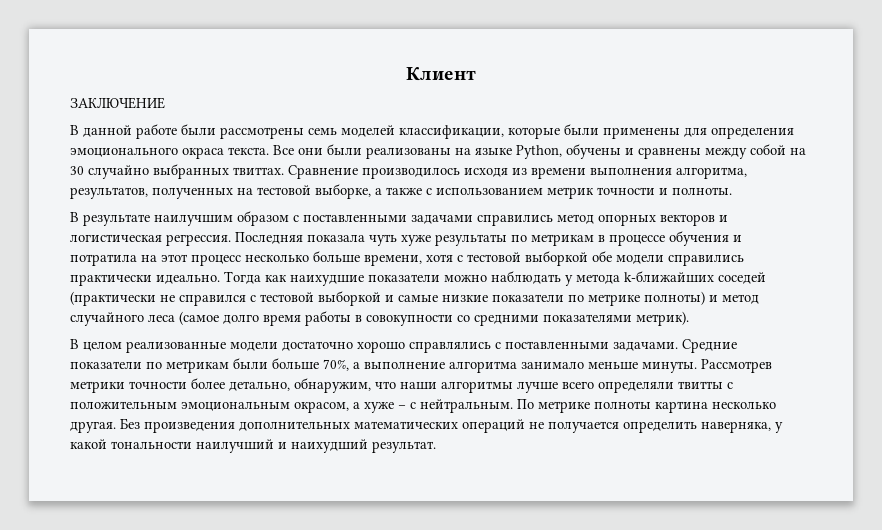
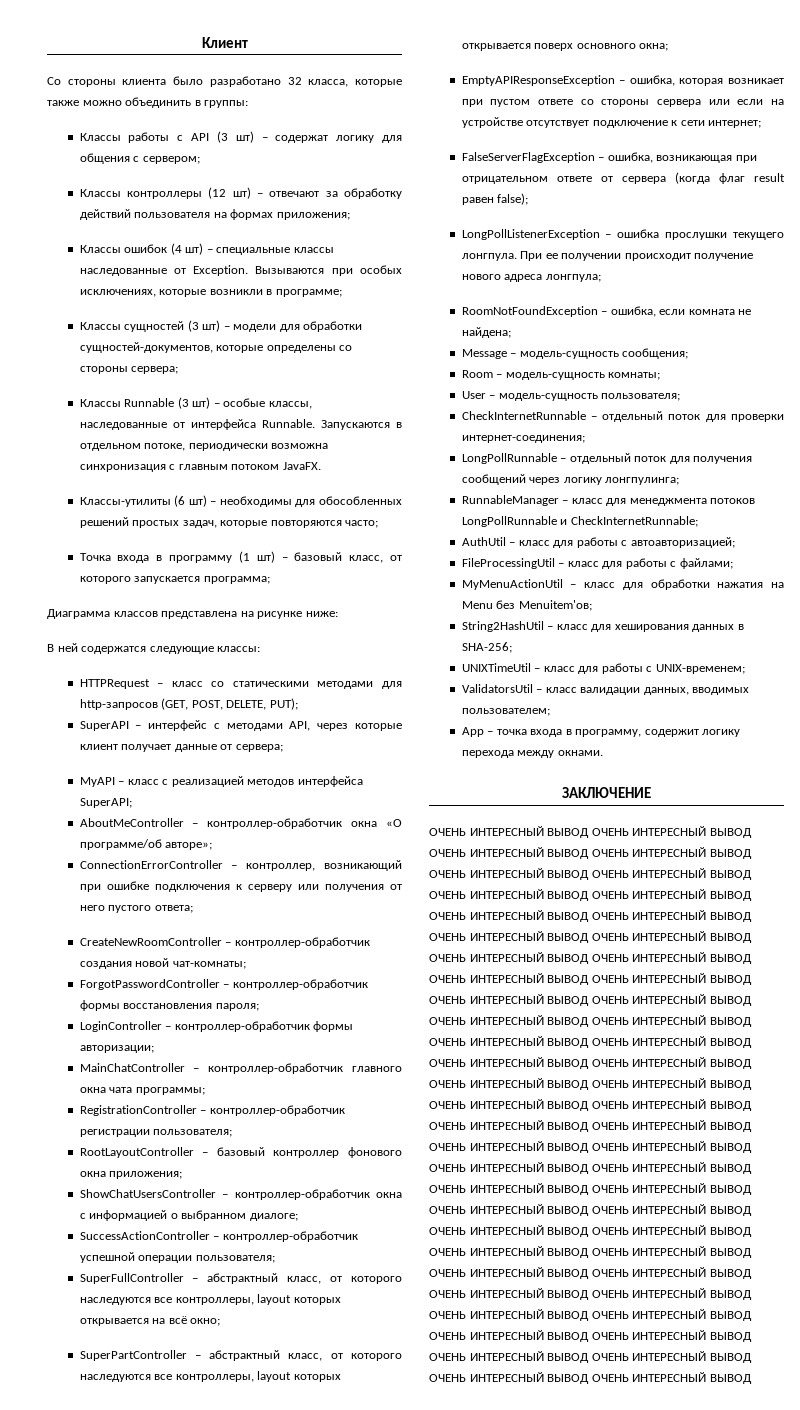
+ Со стороны клиента было разработано 32 класса, которые также можно объединить в группы:
+ Классы работы с API (3 шт) – содержат логику для общения с сервером;
+ Классы контроллеры (12 шт) – отвечают за обработку действий пользователя на формах приложения;
+ Классы ошибок (4 шт) – специальные классы наследованные от Exception. Вызываются при особых исключениях, которые возникли в программе;
+ Классы сущностей (3 шт) – модели для обработки сущностей-документов, которые определены со стороны сервера;
+ Классы Runnable (3 шт) – особые классы, наследованные от интерфейса Runnable. Запускаются в отдельном потоке, периодически возможна синхронизация с главным потоком JavaFX.
+ Классы-утилиты (6 шт) – необходимы для обособленных решений простых задач, которые повторяются часто;
+ Точка входа в программу (1 шт) – базовый класс, от которого запускается программа;
+ Диаграмма классов представлена на рисунке ниже:
+ В ней содержатся следующие классы:
+ HTTPRequest – класс со статическими методами для http-запросов (GET, POST, DELETE, PUT);
+ SuperAPI – интерфейс с методами API, через которые клиент получает данные от сервера;
+ MyAPI – класс с реализацией методов интерфейса SuperAPI;
+ AboutMeController – контроллер-обработчик окна «О программе/об авторе»;
+ ConnectionErrorController – контроллер, возникающий при ошибке подключения к серверу или получения от него пустого ответа;
+ CreateNewRoomController – контроллер-обработчик создания новой чат-комнаты;
+ ForgotPasswordController – контроллер-обработчик формы восстановления пароля;
+ LoginController – контроллер-обработчик формы авторизации;
+ MainChatController – контроллер-обработчик главного окна чата программы;
+ RegistrationController – контроллер-обработчик регистрации пользователя;
+ RootLayoutController – базовый контроллер фонового окна приложения;
+ ShowChatUsersController – контроллер-обработчик окна с информацией о выбранном диалоге;
+ SuccessActionController – контроллер-обработчик успешной операции пользователя;
+ SuperFullController – абстрактный класс, от которого наследуются все контроллеры, layout которых открывается на всё окно;
+ SuperPartController – абстрактный класс, от которого наследуются все контроллеры, layout которых открывается поверх основного окна;
+ EmptyAPIResponseException – ошибка, которая возникает при пустом ответе со стороны сервера или если на устройстве отсутствует подключение к сети интернет;
+ FalseServerFlagException – ошибка, возникающая при отрицательном ответе от сервера (когда флаг result равен false);
+ LongPollListenerException – ошибка прослушки текущего лонгпула. При ее получении происходит получение нового адреса лонгпула;
+ RoomNotFoundException – ошибка, если комната не найдена;
+ Message – модель-сущность сообщения;
+ Room – модель-сущность комнаты;
+ User – модель-сущность пользователя;
+ CheckInternetRunnable – отдельный поток для проверки интернет-соединения;
+ LongPollRunnable – отдельный поток для получения сообщений через логику лонгпулинга;
+ RunnableManager – класс для менеджмента потоков LongPollRunnable и CheckInternetRunnable;
+ AuthUtil – класс для работы с автоавторизацией;
+ FileProcessingUtil – класс для работы с файлами;
+ MyMenuActionUtil – класс для обработки нажатия на Menu без Menuitem'ов;
+ String2HashUtil – класс для хеширования данных в SHA-256;
+ UNIXTimeUtil – класс для работы с UNIX-временем;
+ ValidatorsUtil – класс валидации данных, вводимых пользователем;
+ App – точка входа в программу, содержит логику перехода между окнами.
  ЗАКЛЮЧЕНИЕ
- В данной работе были рассмотрены семь моделей классификации, которые были применены для определения эмоционального окраса текста. Все они были реализованы на языке Python, обучены и сравнены между собой на 30 случайно выбранных твиттах. Сравнение производилось исходя из времени выполнения алгоритма, результатов, полученных на тестовой выборке, а также с использованием метрик точности и полноты.
- В результате наилучшим образом с поставленными задачами справились метод опорных векторов и логистическая регрессия. Последняя показала чуть хуже результаты по метрикам в процессе обучения и потратила на этот процесс несколько больше времени, хотя с тестовой выборкой обе модели справились практически идеально. Тогда как наихудшие показатели можно наблюдать у метода k-ближайших соседей (практически не справился с тестовой выборкой и самые низкие показатели по метрике полноты) и метод случайного леса (самое долго время работы в совокупности со средними показателями метрик).
- В целом реализованные модели достаточно хорошо справлялись с поставленными задачами. Средние показатели по метрикам были больше 70%, а выполнение алгоритма занимало меньше минуты. Рассмотрев метрики точности более детально, обнаружим, что наши алгоритмы лучше всего определяли твитты с положительным эмоциональным окрасом, а хуже – с нейтральным. По метрике полноты картина несколько другая. Без произведения дополнительных математических операций не получается определить наверняка, у какой тональности наилучший и наихудший результат.
+ ОЧЕНЬ ИНТЕРЕСНЫЙ ВЫВОД ОЧЕНЬ ИНТЕРЕСНЫЙ ВЫВОД ОЧЕНЬ ИНТЕРЕСНЫЙ ВЫВОД ОЧЕНЬ ИНТЕРЕСНЫЙ ВЫВОД ОЧЕНЬ ИНТЕРЕСНЫЙ ВЫВОД ОЧЕНЬ ИНТЕРЕСНЫЙ ВЫВОД ОЧЕНЬ ИНТЕРЕСНЫЙ ВЫВОД ОЧЕНЬ ИНТЕРЕСНЫЙ ВЫВОД ОЧЕНЬ ИНТЕРЕСНЫЙ ВЫВОД ОЧЕНЬ ИНТЕРЕСНЫЙ ВЫВОД ОЧЕНЬ ИНТЕРЕСНЫЙ ВЫВОД ОЧЕНЬ ИНТЕРЕСНЫЙ ВЫВОД ОЧЕНЬ ИНТЕРЕСНЫЙ ВЫВОД ОЧЕНЬ ИНТЕРЕСНЫЙ ВЫВОД ОЧЕНЬ ИНТЕРЕСНЫЙ ВЫВОД ОЧЕНЬ ИНТЕРЕСНЫЙ ВЫВОД ОЧЕНЬ ИНТЕРЕСНЫЙ ВЫВОД ОЧЕНЬ ИНТЕРЕСНЫЙ ВЫВОД ОЧЕНЬ ИНТЕРЕСНЫЙ ВЫВОД ОЧЕНЬ ИНТЕРЕСНЫЙ ВЫВОД ОЧЕНЬ ИНТЕРЕСНЫЙ ВЫВОД ОЧЕНЬ ИНТЕРЕСНЫЙ ВЫВОД ОЧЕНЬ ИНТЕРЕСНЫЙ ВЫВОД ОЧЕНЬ ИНТЕРЕСНЫЙ ВЫВОД ОЧЕНЬ ИНТЕРЕСНЫЙ ВЫВОД ОЧЕНЬ ИНТЕРЕСНЫЙ ВЫВОД ОЧЕНЬ ИНТЕРЕСНЫЙ ВЫВОД ОЧЕНЬ ИНТЕРЕСНЫЙ ВЫВОД ОЧЕНЬ ИНТЕРЕСНЫЙ ВЫВОД ОЧЕНЬ ИНТЕРЕСНЫЙ ВЫВОД ОЧЕНЬ ИНТЕРЕСНЫЙ ВЫВОД ОЧЕНЬ ИНТЕРЕСНЫЙ ВЫВОД ОЧЕНЬ ИНТЕРЕСНЫЙ ВЫВОД ОЧЕНЬ ИНТЕРЕСНЫЙ ВЫВОД ОЧЕНЬ ИНТЕРЕСНЫЙ ВЫВОД ОЧЕНЬ ИНТЕРЕСНЫЙ ВЫВОД ОЧЕНЬ ИНТЕРЕСНЫЙ ВЫВОД ОЧЕНЬ ИНТЕРЕСНЫЙ ВЫВОД ОЧЕНЬ ИНТЕРЕСНЫЙ ВЫВОД ОЧЕНЬ ИНТЕРЕСНЫЙ ВЫВОД ОЧЕНЬ ИНТЕРЕСНЫЙ ВЫВОД ОЧЕНЬ ИНТЕРЕСНЫЙ ВЫВОД ОЧЕНЬ ИНТЕРЕСНЫЙ ВЫВОД ОЧЕНЬ ИНТЕРЕСНЫЙ ВЫВОД ОЧЕНЬ ИНТЕРЕСНЫЙ ВЫВОД ОЧЕНЬ ИНТЕРЕСНЫЙ ВЫВОД ОЧЕНЬ ИНТЕРЕСНЫЙ ВЫВОД ОЧЕНЬ ИНТЕРЕСНЫЙ ВЫВОД ОЧЕНЬ ИНТЕРЕСНЫЙ ВЫВОД ОЧЕНЬ ИНТЕРЕСНЫЙ ВЫВОД ОЧЕНЬ ИНТЕРЕСНЫЙ ВЫВОД ОЧЕНЬ ИНТЕРЕСНЫЙ ВЫВОД ОЧЕНЬ ИНТЕРЕСНЫЙ ВЫВОД ОЧЕНЬ ИНТЕРЕСНЫЙ ВЫВОД

